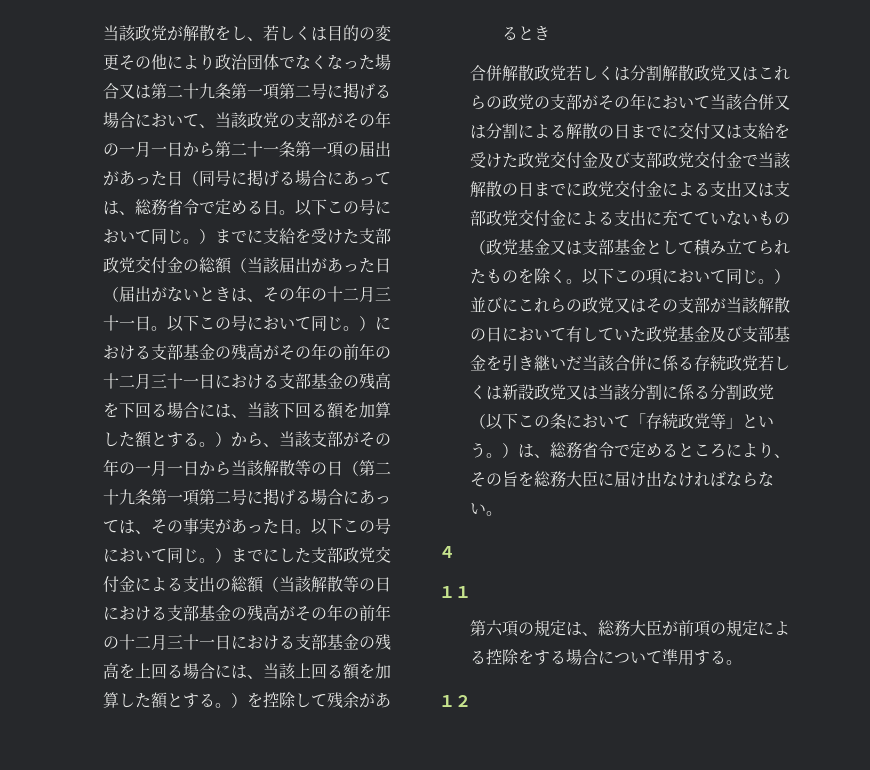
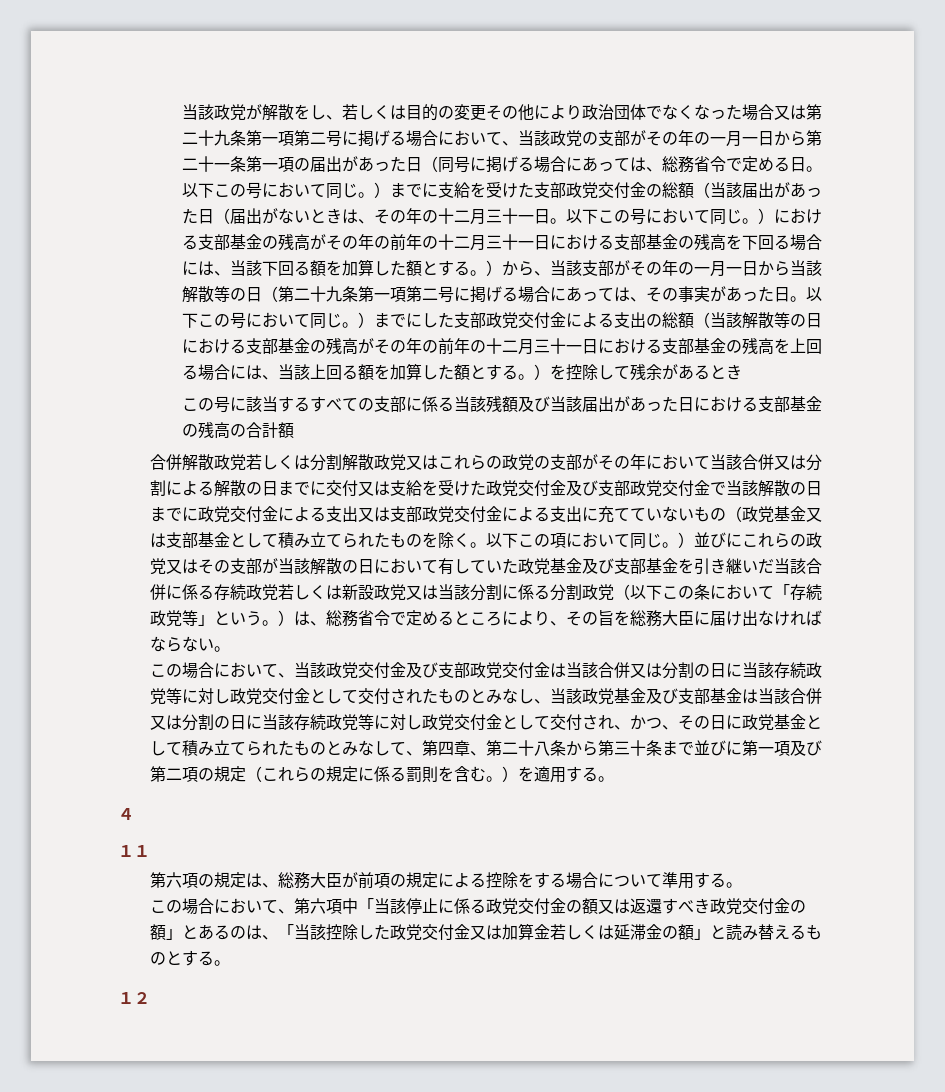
+ この号に該当するすべての支部に係る当該残額及び当該届出があった日における支部基金の残高の合計額
+ この場合において、当該政党交付金及び支部政党交付金は当該合併又は分割の日に当該存続政党等に対し政党交付金として交付されたものとみなし、当該政党基金及び支部基金は当該合併又は分割の日に当該存続政党等に対し政党交付金として交付され、かつ、その日に政党基金として積み立てられたものとみなして、第四章、第二十八条から第三十条まで並びに第一項及び第二項の規定（これらの規定に係る罰則を含む。）を適用する。
+ この場合において、第六項中「当該停止に係る政党交付金の額又は返還すべき政党交付金の額」とあるのは、「当該控除した政党交付金又は加算金若しくは延滞金の額」と読み替えるものとする。

